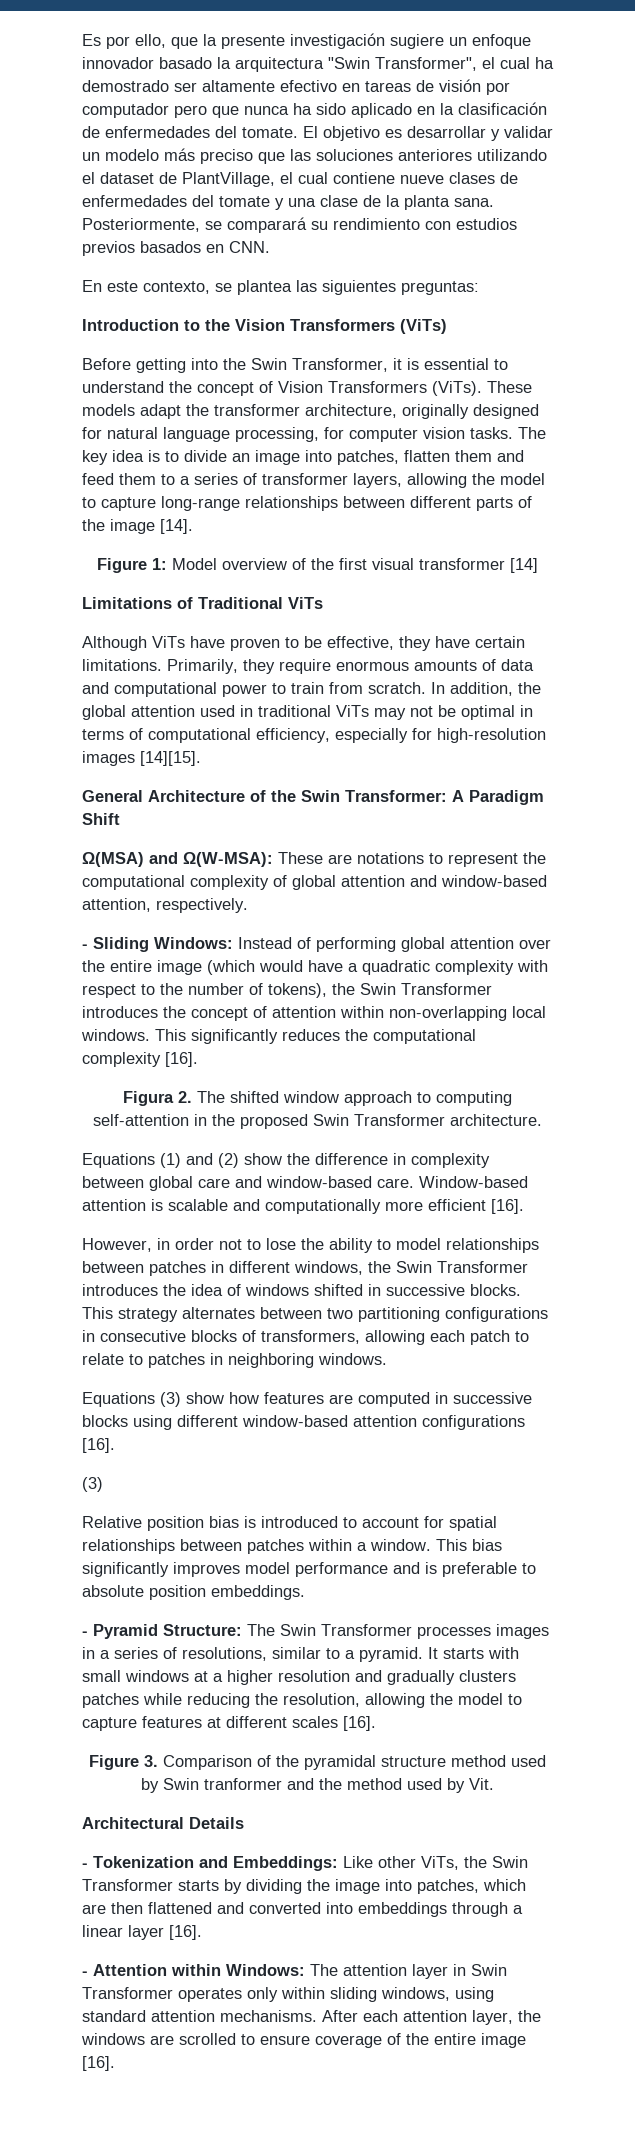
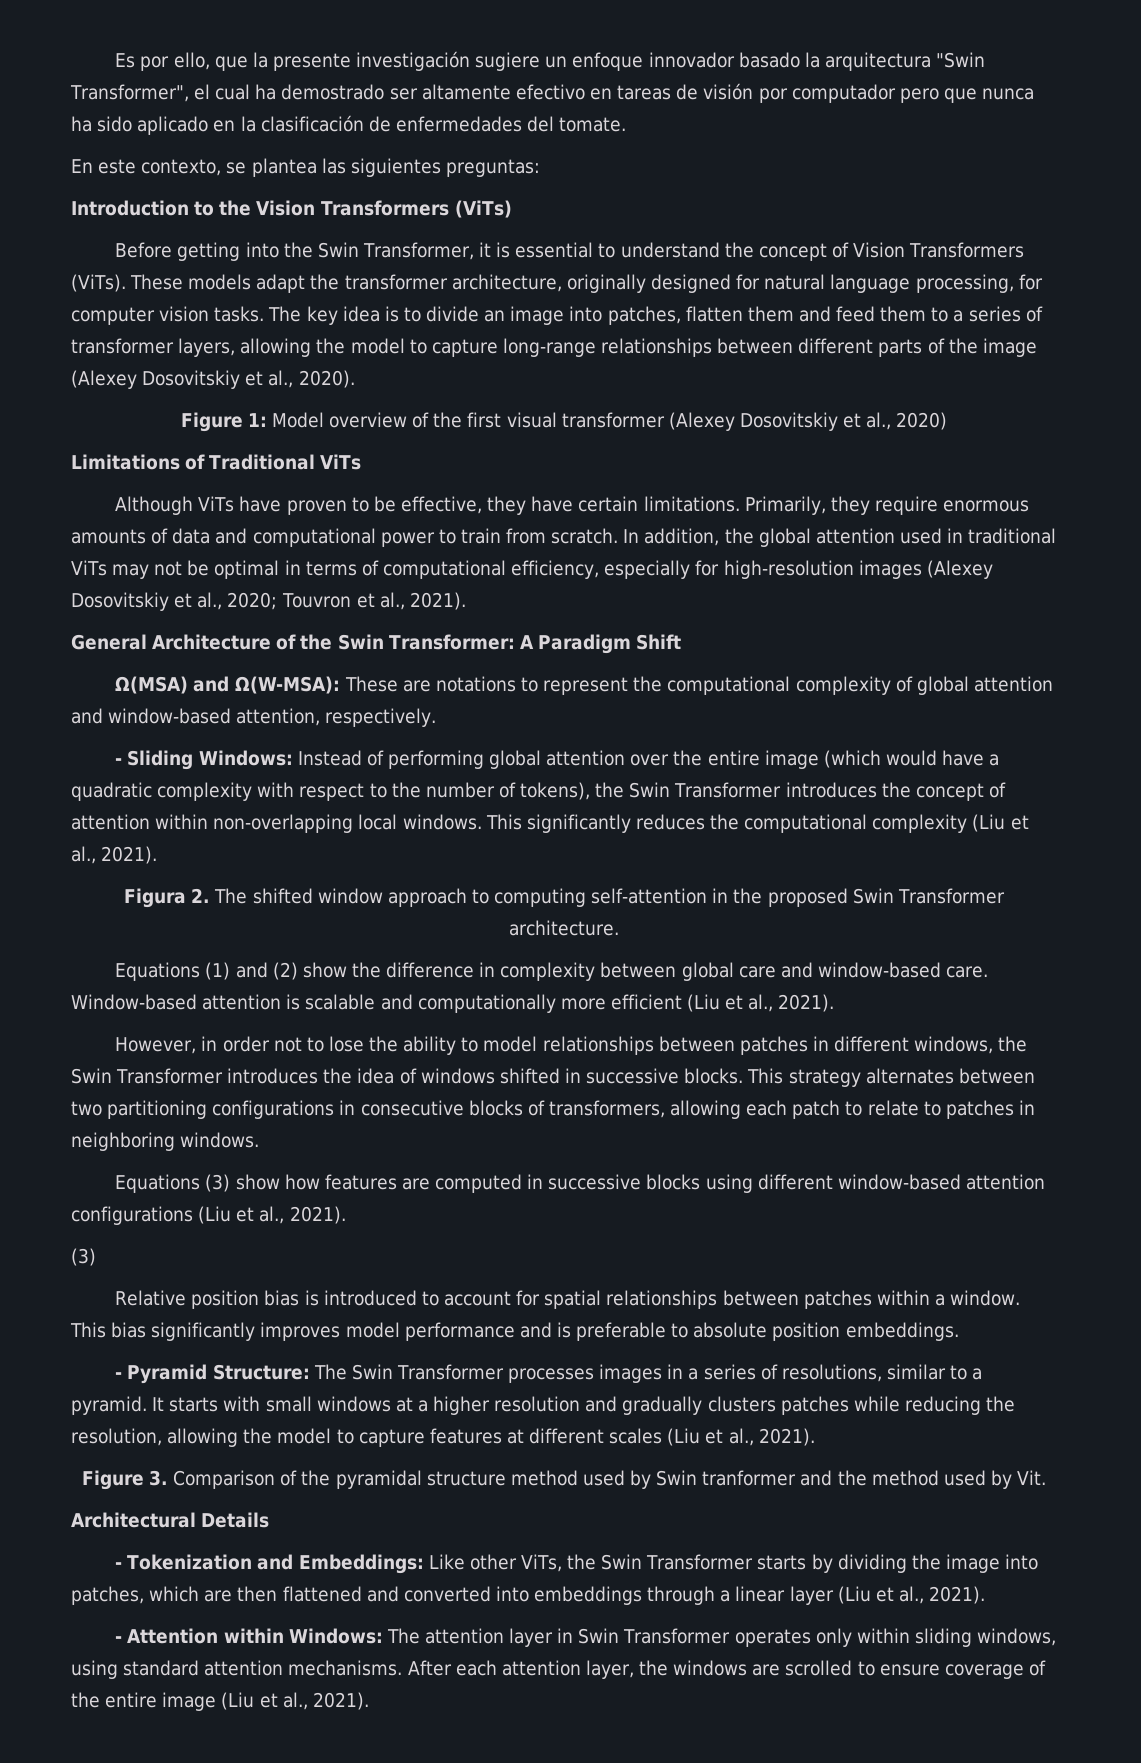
- El objetivo es desarrollar y validar un modelo más preciso que las soluciones anteriores utilizando el dataset de PlantVillage, el cual contiene nueve clases de enfermedades del tomate y una clase de la planta sana. Posteriormente, se comparará su rendimiento con estudios previos basados en CNN.
- The key idea is to divide an image into patches, flatten them and feed them to a series of transformer layers, allowing the model to capture long-range relationships between different parts of the image [14].
+ The key idea is to divide an image into patches, flatten them and feed them to a series of transformer layers, allowing the model to capture long-range relationships between different parts of the image (Alexey Dosovitskiy et al., 2020).
- Figure 1: Model overview of the first visual transformer [14]
+ Figure 1: Model overview of the first visual transformer (Alexey Dosovitskiy et al., 2020)
- In addition, the global attention used in traditional ViTs may not be optimal in terms of computational efficiency, especially for high-resolution images [14][15].
+ In addition, the global attention used in traditional ViTs may not be optimal in terms of computational efficiency, especially for high-resolution images (Alexey Dosovitskiy et al., 2020; Touvron et al., 2021).
- This significantly reduces the computational complexity [16].
+ This significantly reduces the computational complexity (Liu et al., 2021).
- Window-based attention is scalable and computationally more efficient [16].
+ Window-based attention is scalable and computationally more efficient (Liu et al., 2021).
- Equations (3) show how features are computed in successive blocks using different window-based attention configurations [16].
+ Equations (3) show how features are computed in successive blocks using different window-based attention configurations (Liu et al., 2021).
- It starts with small windows at a higher resolution and gradually clusters patches while reducing the resolution, allowing the model to capture features at different scales [16].
+ It starts with small windows at a higher resolution and gradually clusters patches while reducing the resolution, allowing the model to capture features at different scales (Liu et al., 2021).
- - Tokenization and Embeddings: Like other ViTs, the Swin Transformer starts by dividing the image into patches, which are then flattened and converted into embeddings through a linear layer [16].
+ - Tokenization and Embeddings: Like other ViTs, the Swin Transformer starts by dividing the image into patches, which are then flattened and converted into embeddings through a linear layer (Liu et al., 2021).
- After each attention layer, the windows are scrolled to ensure coverage of the entire image [16].
+ After each attention layer, the windows are scrolled to ensure coverage of the entire image (Liu et al., 2021).

